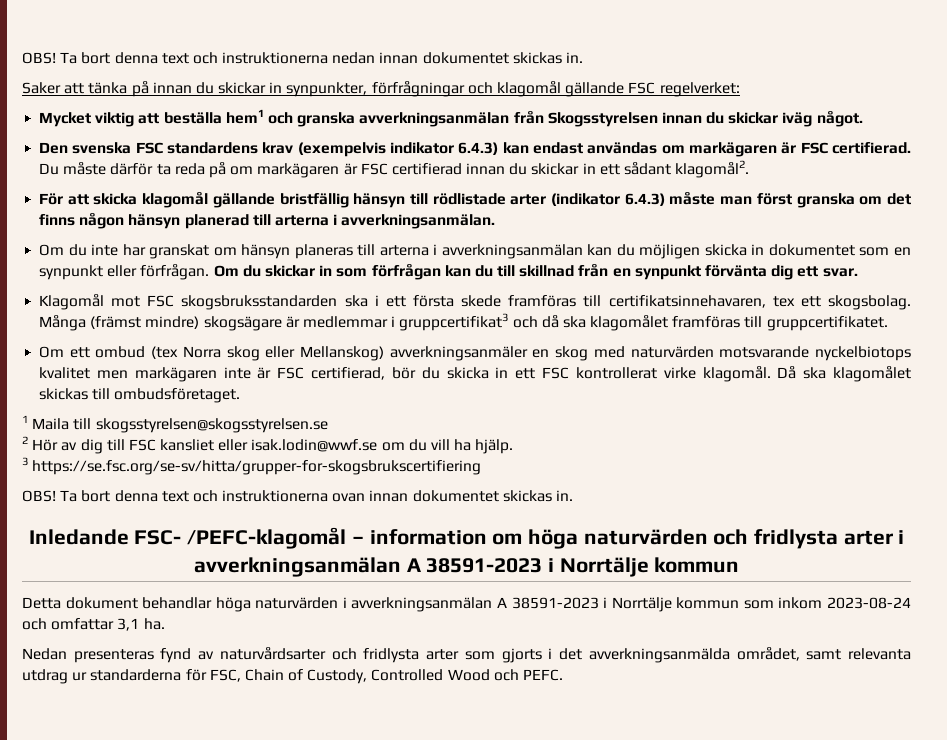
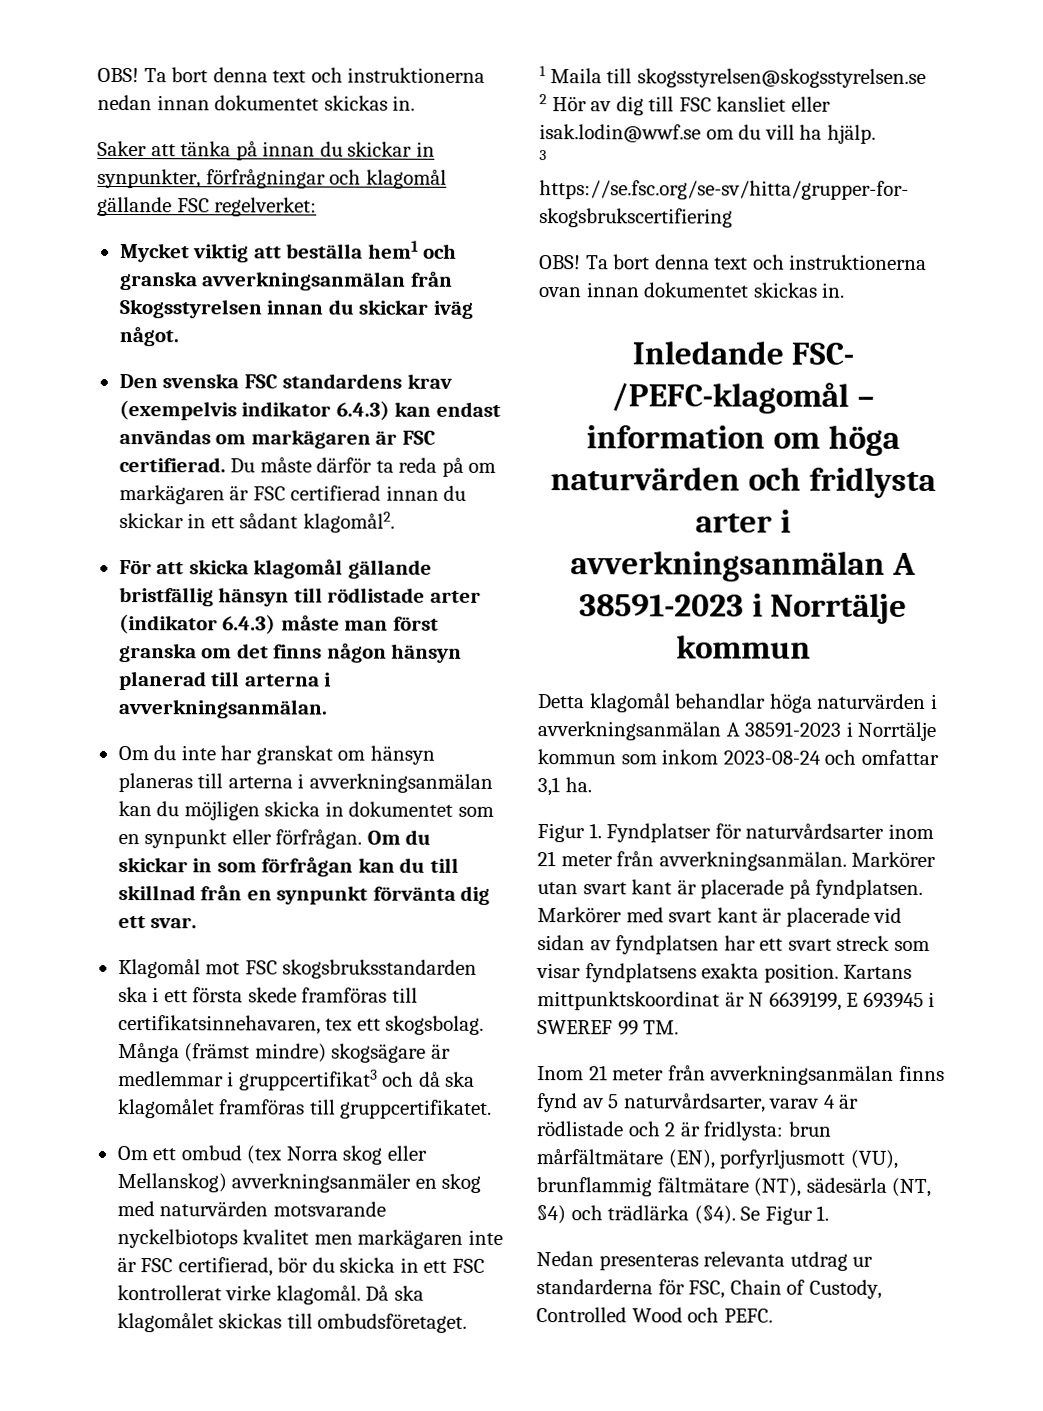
- Detta dokument behandlar höga naturvärden i avverkningsanmälan A 38591-2023 i Norrtälje kommun som inkom 2023-08-24 och omfattar 3,1 ha.
+ Detta klagomål behandlar höga naturvärden i avverkningsanmälan A 38591-2023 i Norrtälje kommun som inkom 2023-08-24 och omfattar 3,1 ha.
- Nedan presenteras fynd av naturvårdsarter och fridlysta arter som gjorts i det avverkningsanmälda området, samt relevanta utdrag ur standarderna för FSC, Chain of Custody, Controlled Wood och PEFC.
+ Figur 1. Fyndplatser för naturvårdsarter inom 21 meter från avverkningsanmälan. Markörer utan svart kant är placerade på fyndplatsen. Markörer med svart kant är placerade vid sidan av fyndplatsen har ett svart streck som visar fyndplatsens exakta position. Kartans mittpunktskoordinat är N 6639199, E 693945 i SWEREF 99 TM.
+ Inom 21 meter från avverkningsanmälan finns fynd av 5 naturvårdsarter, varav 4 är rödlistade och 2 är fridlysta: brun mårfältmätare (EN), porfyrljusmott (VU), brunflammig fältmätare (NT), sädesärla (NT, §4) och trädlärka (§4). Se Figur 1.
+ Nedan presenteras relevanta utdrag ur standarderna för FSC, Chain of Custody, Controlled Wood och PEFC.

